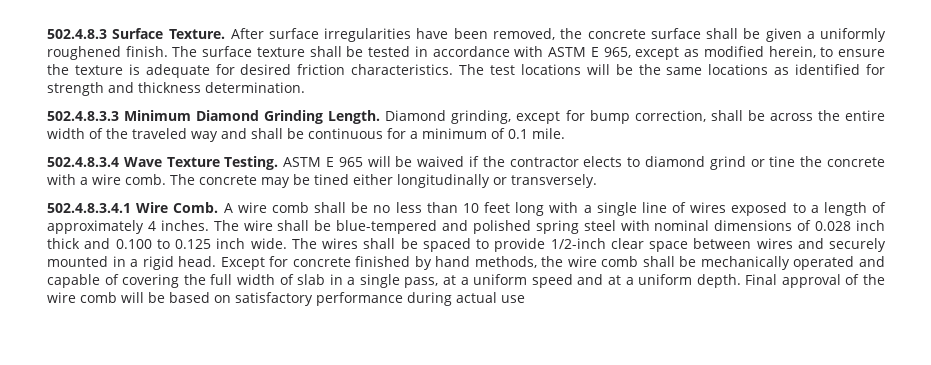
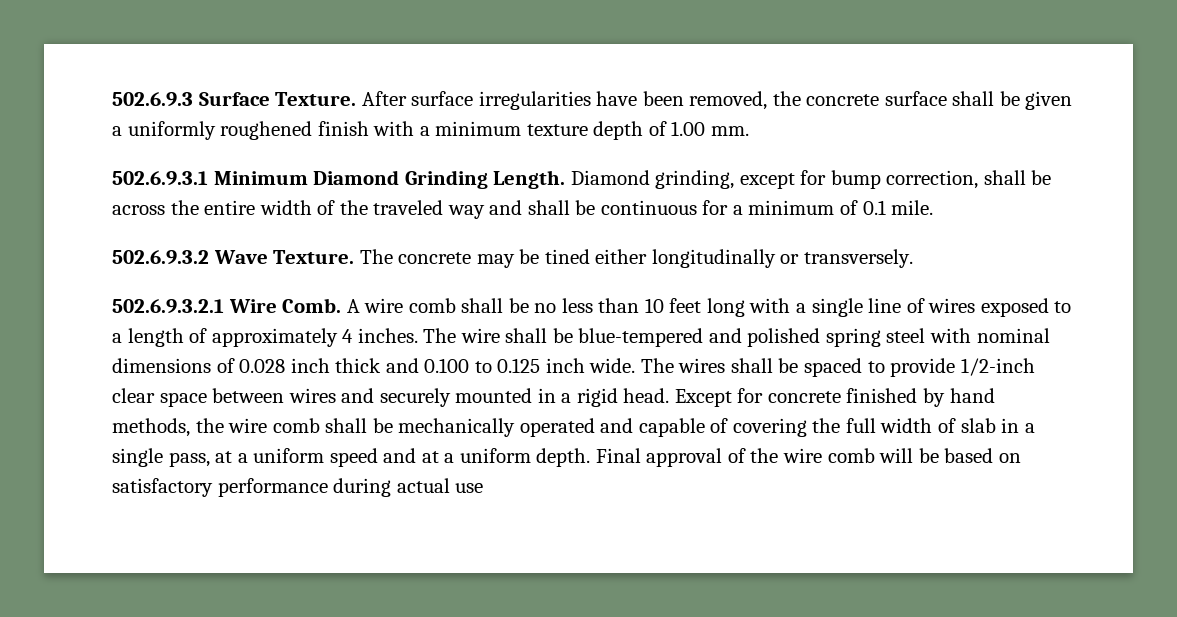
- 502.4.8.3 Surface Texture.
+ 502.6.9.3 Surface Texture.
- After surface irregularities have been removed, the concrete surface shall be given a uniformly roughened finish. The surface texture shall be tested in accordance with ASTM E 965, except as modified herein, to ensure the texture is adequate for desired friction characteristics. The test locations will be the same locations as identified for strength and thickness determination.
- 502.4.8.3.3 Minimum Diamond Grinding Length.
+ After surface irregularities have been removed, the concrete surface shall be given a uniformly roughened finish with a minimum texture depth of 1.00 mm.
+ 502.6.9.3.1 Minimum Diamond Grinding Length.
- 502.4.8.3.4 Wave Texture Testing. ASTM E 965 will be waived if the contractor elects to diamond grind or tine the concrete with a wire comb.
+ 502.6.9.3.2 Wave Texture.
- 502.4.8.3.4.1 Wire Comb.
+ 502.6.9.3.2.1 Wire Comb.

